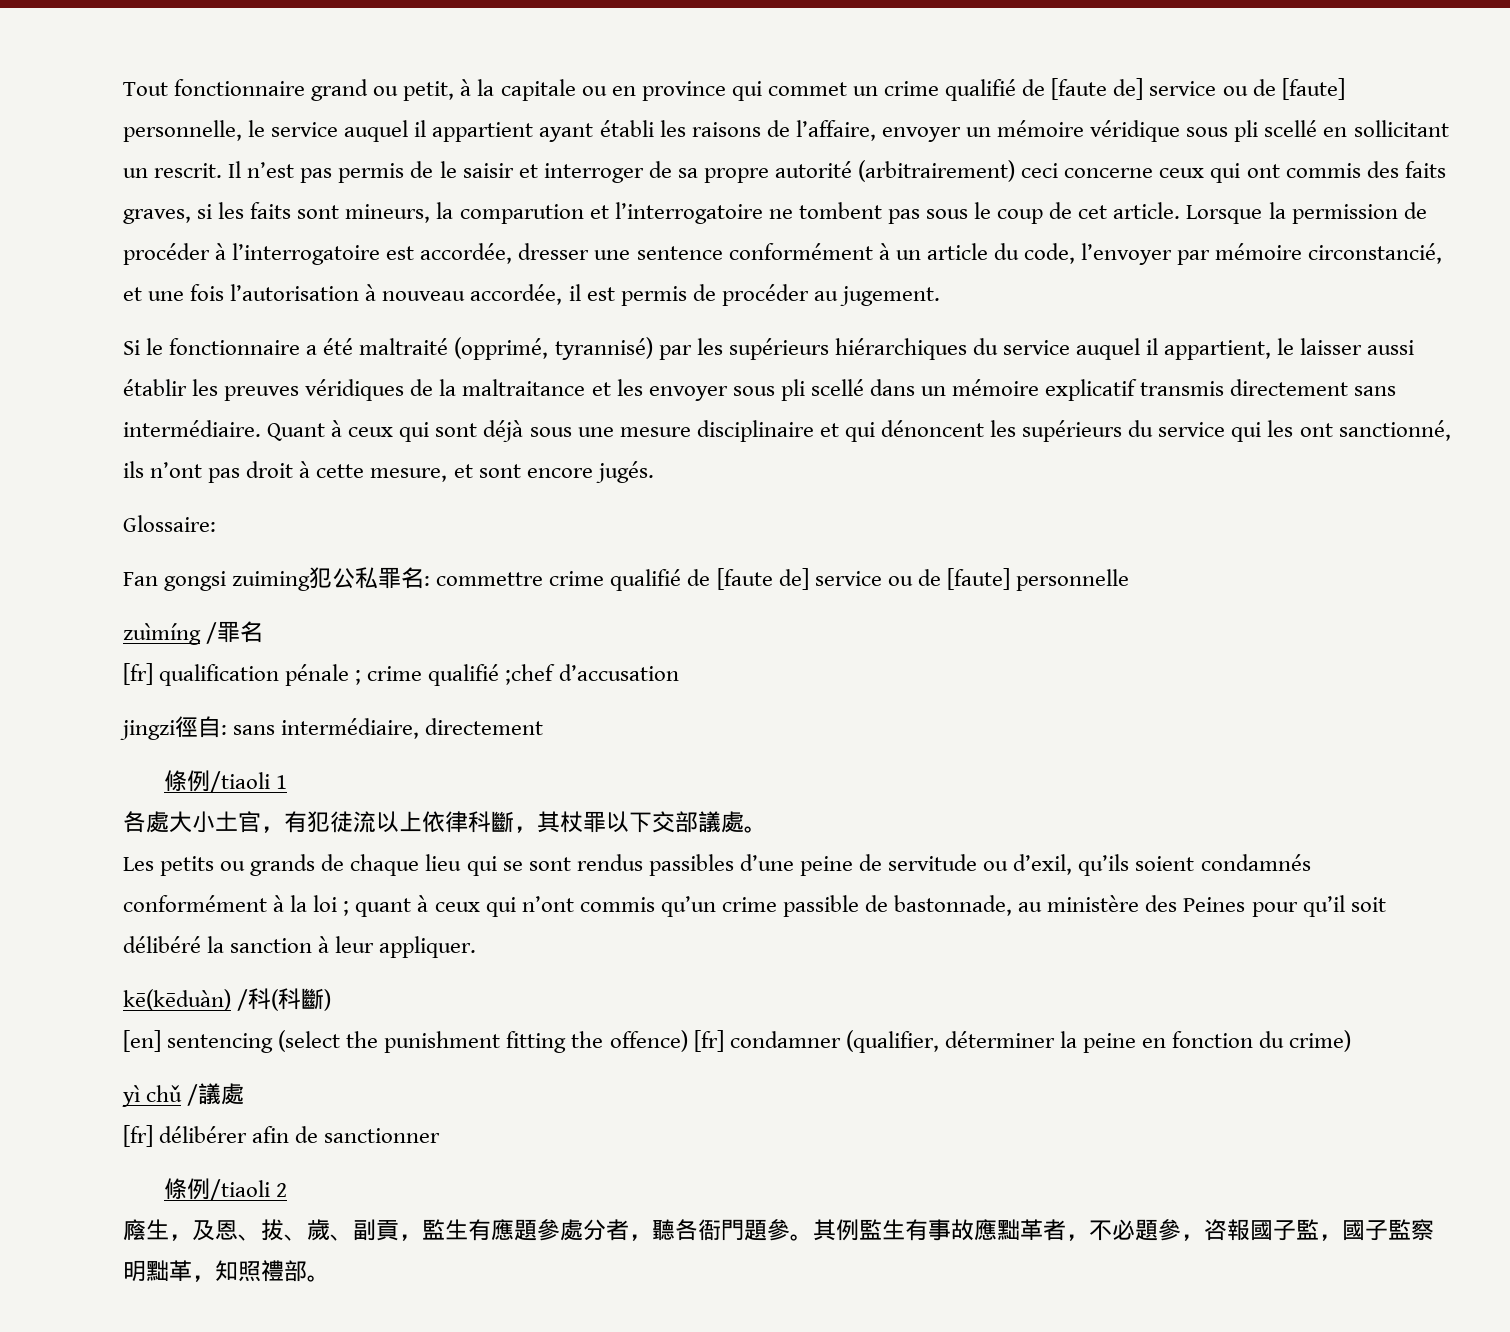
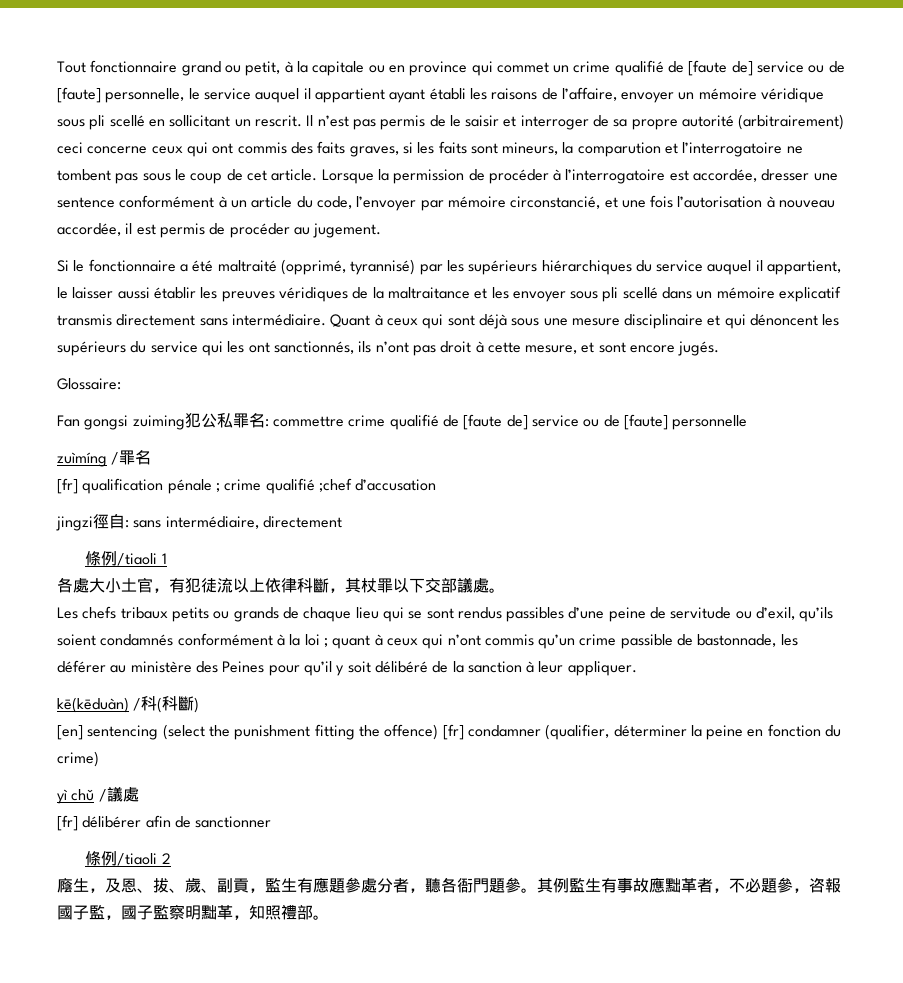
- Quant à ceux qui sont déjà sous une mesure disciplinaire et qui dénoncent les supérieurs du service qui les ont sanctionné, ils n’ont pas droit à cette mesure, et sont encore jugés.
+ Quant à ceux qui sont déjà sous une mesure disciplinaire et qui dénoncent les supérieurs du service qui les ont sanctionnés, ils n’ont pas droit à cette mesure, et sont encore jugés.
- Les petits ou grands de chaque lieu qui se sont rendus passibles d’une peine de servitude ou d’exil, qu’ils soient condamnés conformément à la loi ; quant à ceux qui n’ont commis qu’un crime passible de bastonnade, au ministère des Peines pour qu’il soit délibéré la sanction à leur appliquer.
+ Les chefs tribaux petits ou grands de chaque lieu qui se sont rendus passibles d’une peine de servitude ou d’exil, qu’ils soient condamnés conformément à la loi ; quant à ceux qui n’ont commis qu’un crime passible de bastonnade, les déférer au ministère des Peines pour qu’il y soit délibéré de la sanction à leur appliquer.

